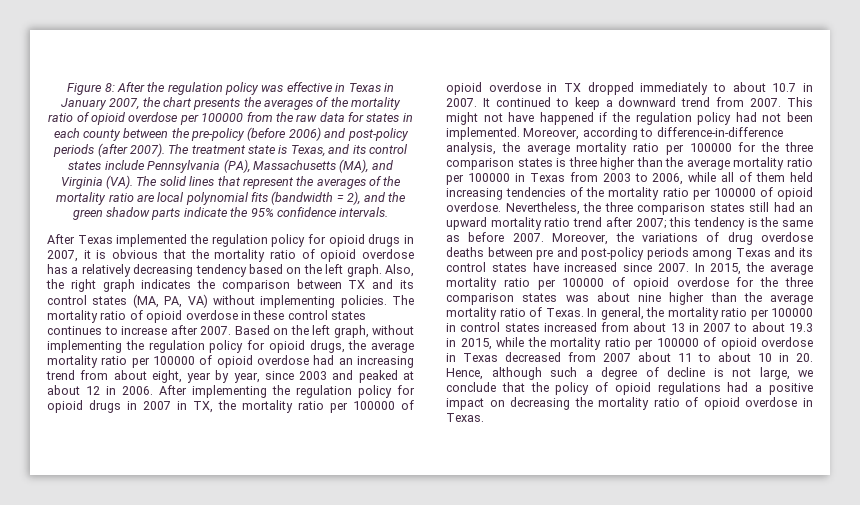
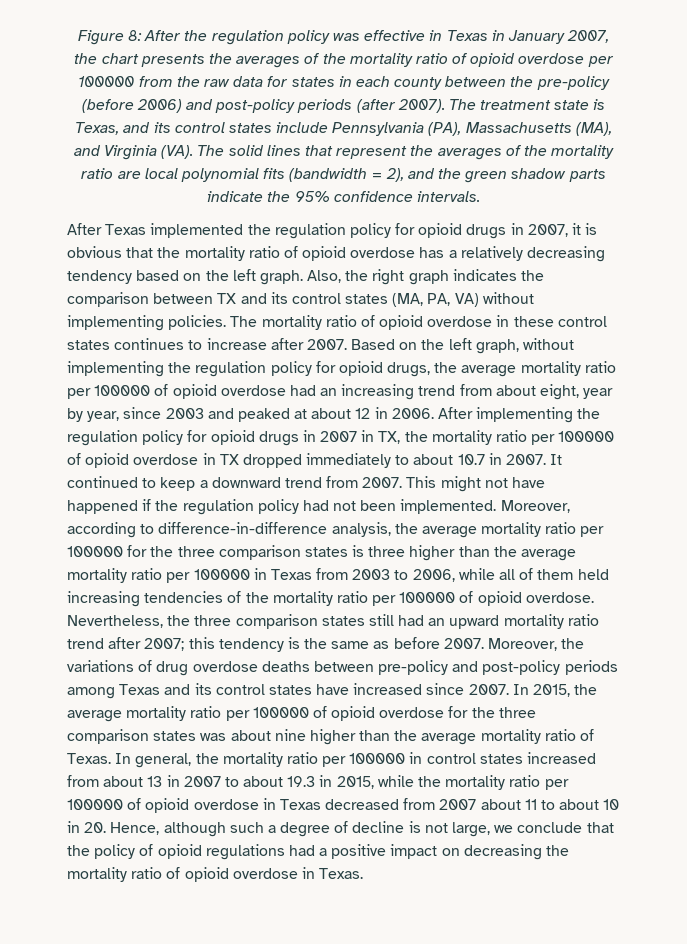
- Moreover, the variations of drug overdose deaths between pre and post-policy periods among Texas and its control states have increased since 2007.
+ Moreover, the variations of drug overdose deaths between pre-policy and post-policy periods among Texas and its control states have increased since 2007.

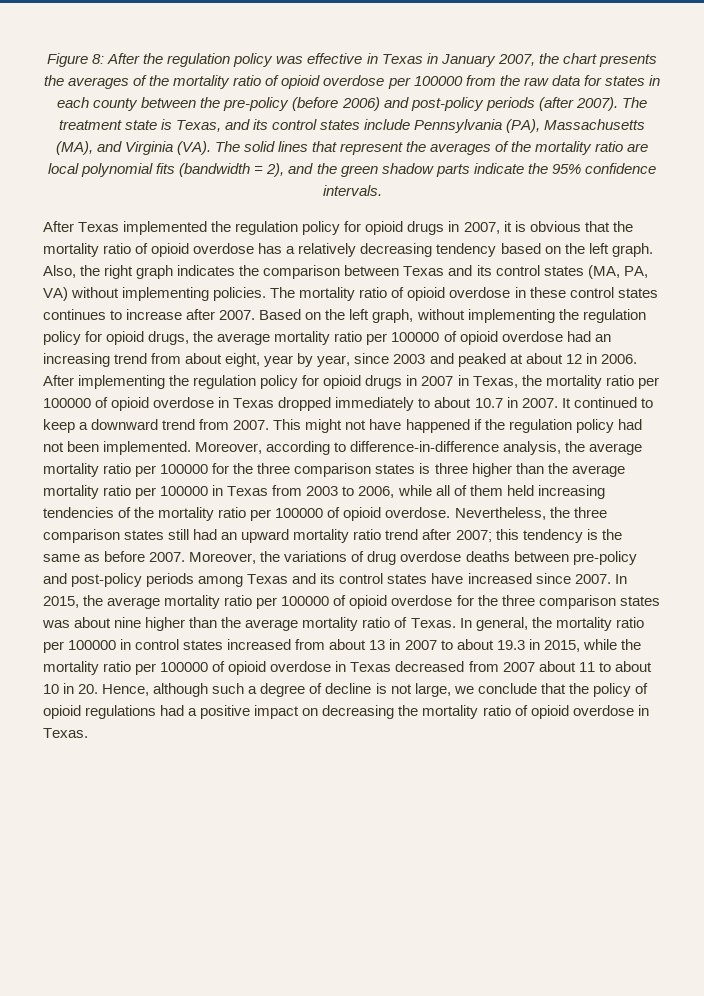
- Also, the right graph indicates the comparison between TX and its control states (MA, PA, VA) without implementing policies.
+ Also, the right graph indicates the comparison between Texas and its control states (MA, PA, VA) without implementing policies.
- After implementing the regulation policy for opioid drugs in 2007 in TX, the mortality ratio per 100000 of opioid overdose in TX dropped immediately to about 10.7 in 2007.
+ After implementing the regulation policy for opioid drugs in 2007 in Texas, the mortality ratio per 100000 of opioid overdose in Texas dropped immediately to about 10.7 in 2007.

